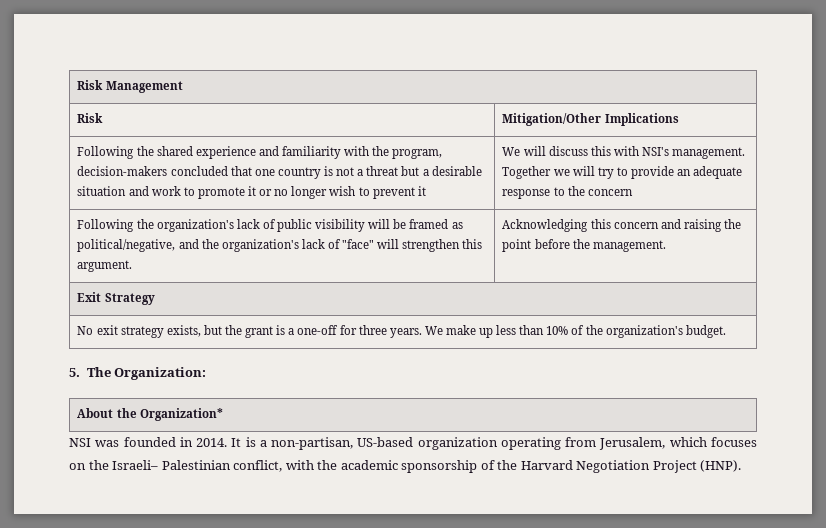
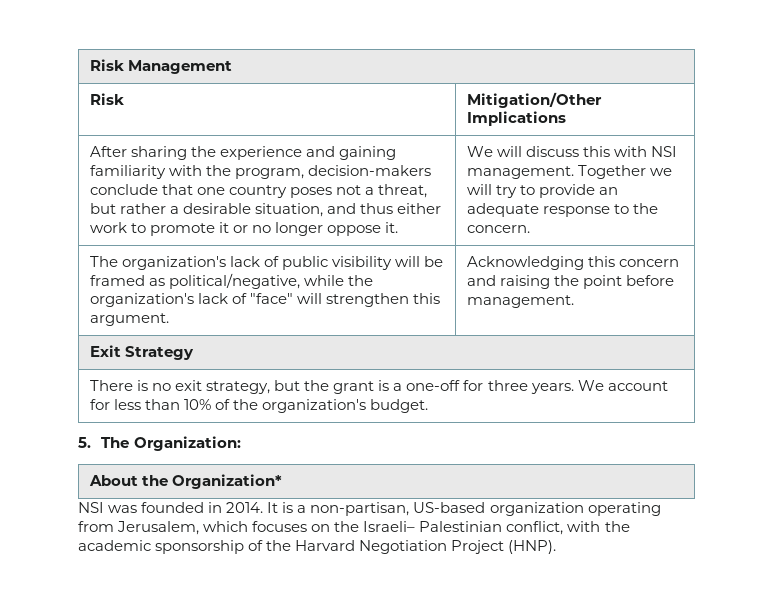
- Following the shared experience and familiarity with the program, decision-makers concluded that one country is not a threat but a desirable situation and work to promote it or no longer wish to prevent it
+ After sharing the experience and gaining familiarity with the program, decision-makers conclude that one country poses not a threat, but rather a desirable situation, and thus either work to promote it or no longer oppose it.
- We will discuss this with NSI's management.
+ We will discuss this with NSI management.
- Together we will try to provide an adequate response to the concern
- Following the organization's lack of public visibility will be framed as political/negative, and the organization's lack of "face" will strengthen this argument. | Acknowledging this concern and raising the point before the management.
+ Together we will try to provide an adequate response to the concern.
+ The organization's lack of public visibility will be framed as political/negative, while the organization's lack of "face" will strengthen this argument. | Acknowledging this concern and raising the point before management.
- No exit strategy exists, but the grant is a one-off for three years. We make up less than 10% of the organization's budget.
+ There is no exit strategy, but the grant is a one-off for three years. We account for less than 10% of the organization's budget.

